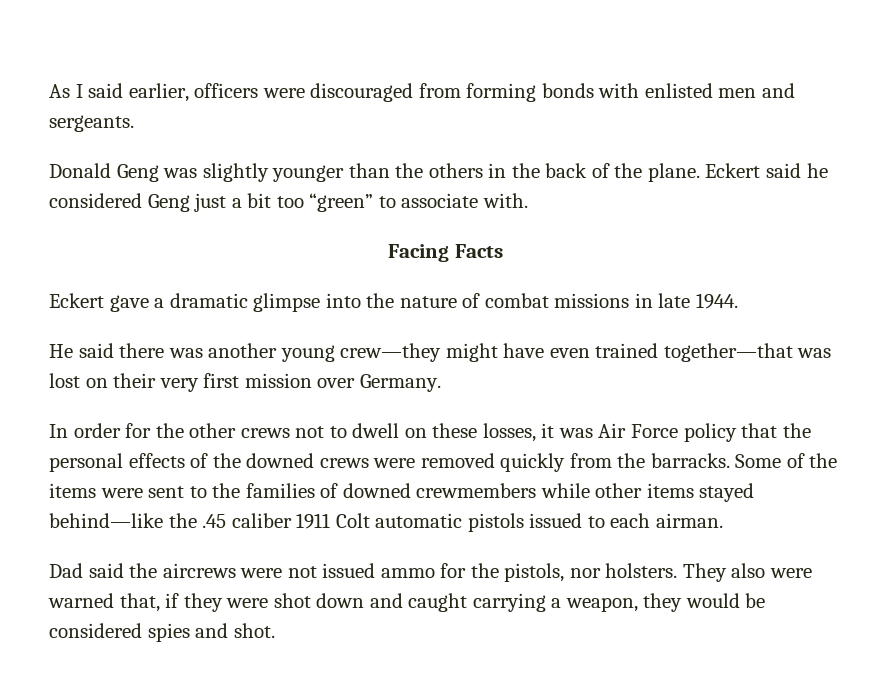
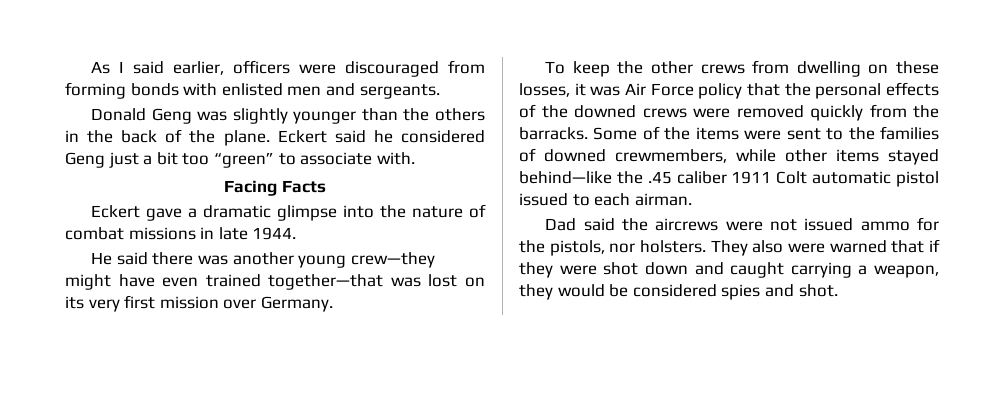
- He said there was another young crew—they might have even trained together—that was lost on their very first mission over Germany.
+ He said there was another young crew—they might have even trained together—that was lost on its very first mission over Germany.
- In order for the other crews not to dwell on these losses, it was Air Force policy that the personal effects of the downed crews were removed quickly from the barracks.
+ To keep the other crews from dwelling on these losses, it was Air Force policy that the personal effects of the downed crews were removed quickly from the barracks.
- Some of the items were sent to the families of downed crewmembers while other items stayed behind—like the .45 caliber 1911 Colt automatic pistols issued to each airman.
+ Some of the items were sent to the families of downed crewmembers, while other items stayed behind—like the .45 caliber 1911 Colt automatic pistol issued to each airman.
- They also were warned that, if they were shot down and caught carrying a weapon, they would be considered spies and shot.
+ They also were warned that if they were shot down and caught carrying a weapon, they would be considered spies and shot.

